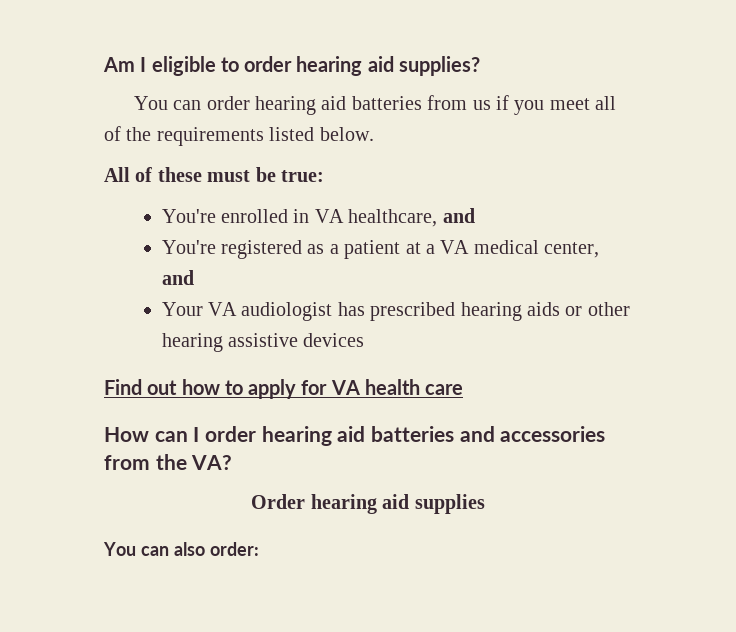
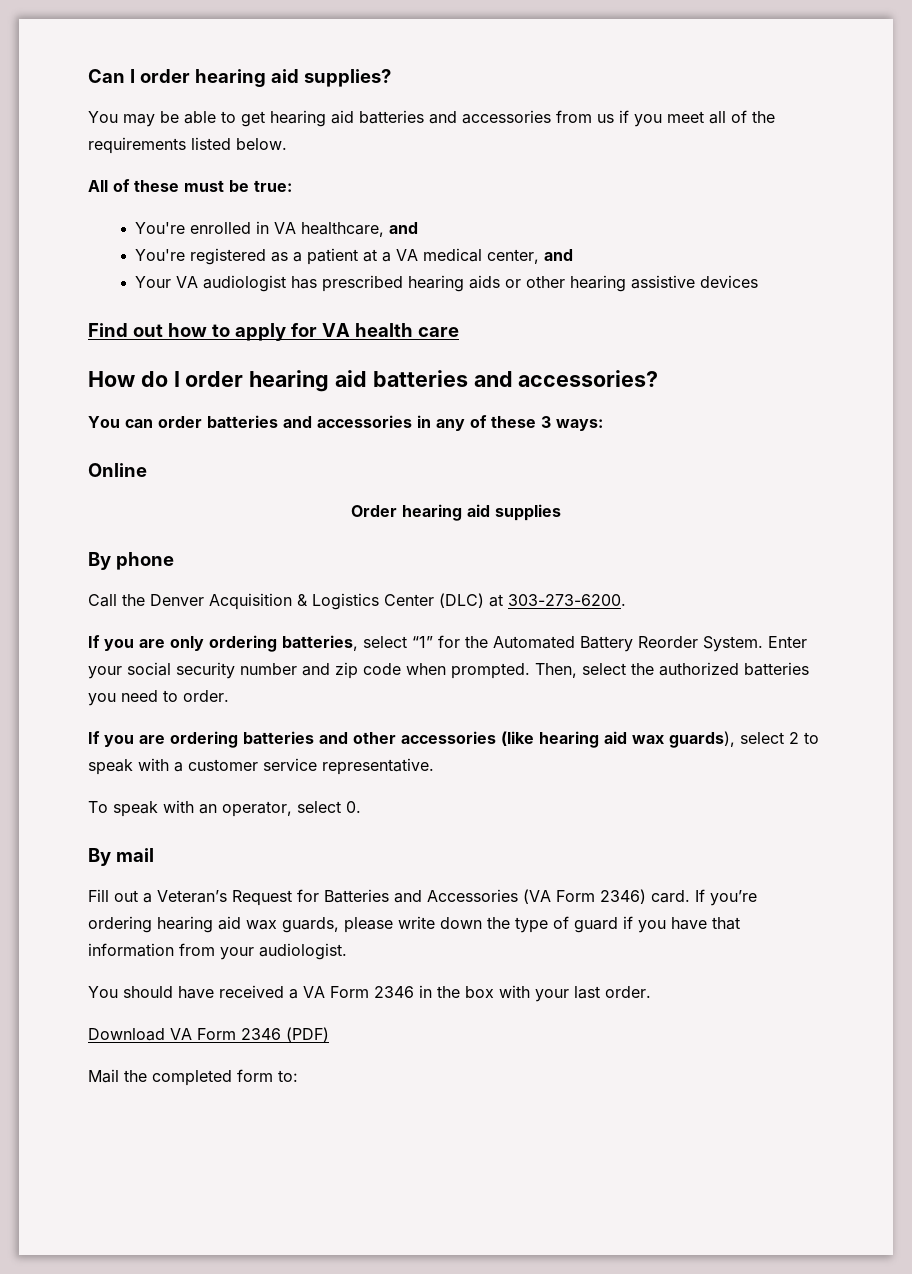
- Am I eligible to order hearing aid supplies?
+ Can I order hearing aid supplies?
- You can order hearing aid batteries from us if you meet all of the requirements listed below.
+ You may be able to get hearing aid batteries and accessories from us if you meet all of the requirements listed below.
- How can I order hearing aid batteries and accessories from the VA?
+ How do I order hearing aid batteries and accessories?
+ You can order batteries and accessories in any of these 3 ways:
+ Online
  Order hearing aid supplies
- You can also order:
+ By phone
+ Call the Denver Acquisition & Logistics Center (DLC) at 303-273-6200.
+ If you are only ordering batteries, select “1” for the Automated Battery Reorder System. Enter your social security number and zip code when prompted. Then, select the authorized batteries you need to order.
+ If you are ordering batteries and other accessories (like hearing aid wax guards), select 2 to speak with a customer service representative.
+ To speak with an operator, select 0.
+ By mail
+ Fill out a Veteran’s Request for Batteries and Accessories (VA Form 2346) card. If you’re ordering hearing aid wax guards, please write down the type of guard if you have that information from your audiologist.
+ You should have received a VA Form 2346 in the box with your last order.
+ Download VA Form 2346 (PDF)
+ Mail the completed form to:

